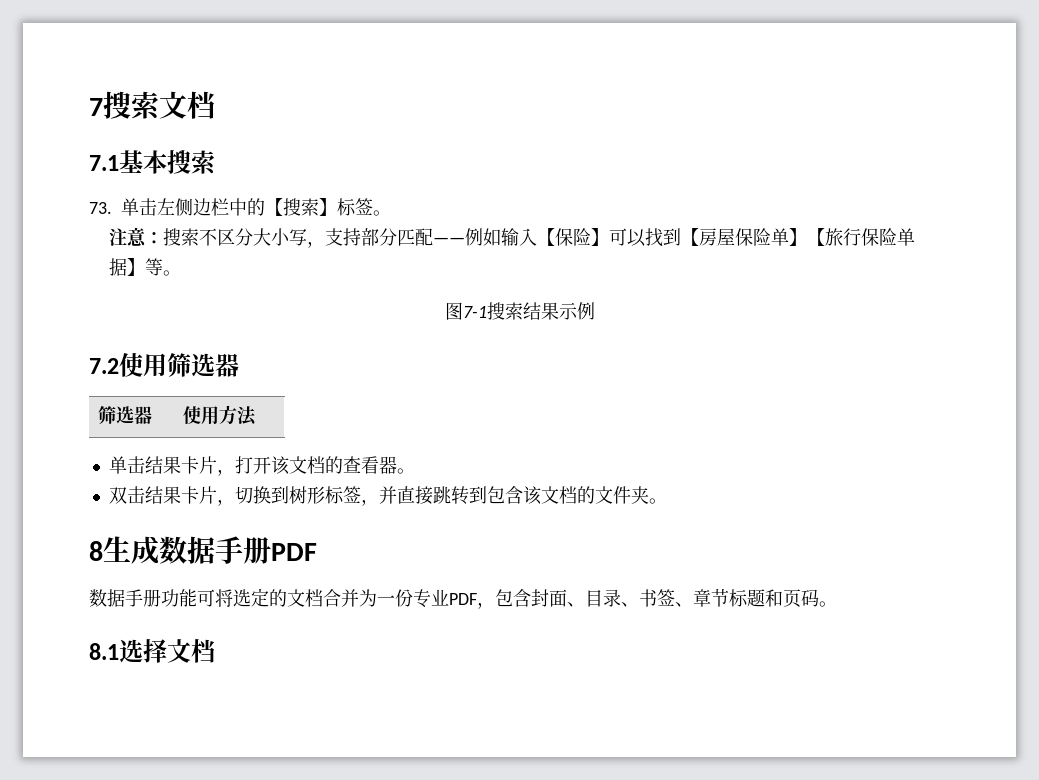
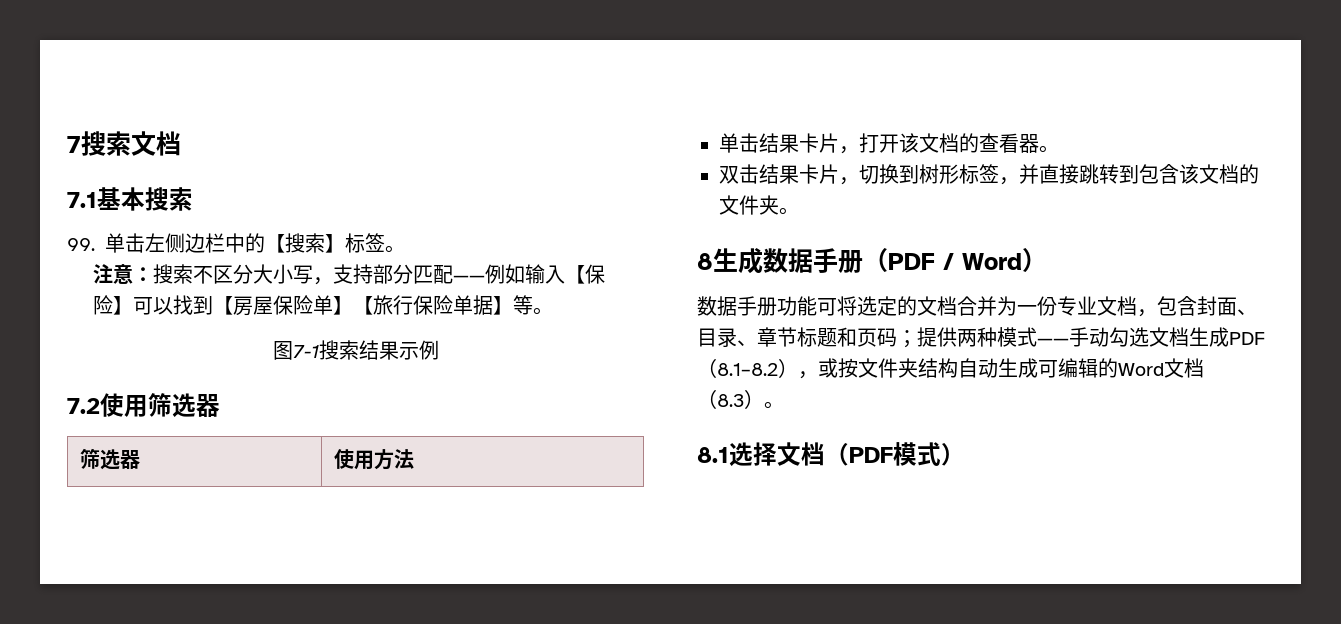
- 73.单击左侧边栏中的【搜索】标签。
+ 99.单击左侧边栏中的【搜索】标签。
- 8生成数据手册PDF
+ 8生成数据手册（PDF / Word）
- 数据手册功能可将选定的文档合并为一份专业PDF，包含封面、目录、书签、章节标题和页码。
+ 数据手册功能可将选定的文档合并为一份专业文档，包含封面、目录、章节标题和页码；提供两种模式——手动勾选文档生成PDF（8.1–8.2），或按文件夹结构自动生成可编辑的Word文档（8.3）。
- 8.1选择文档
+ 8.1选择文档（PDF模式）

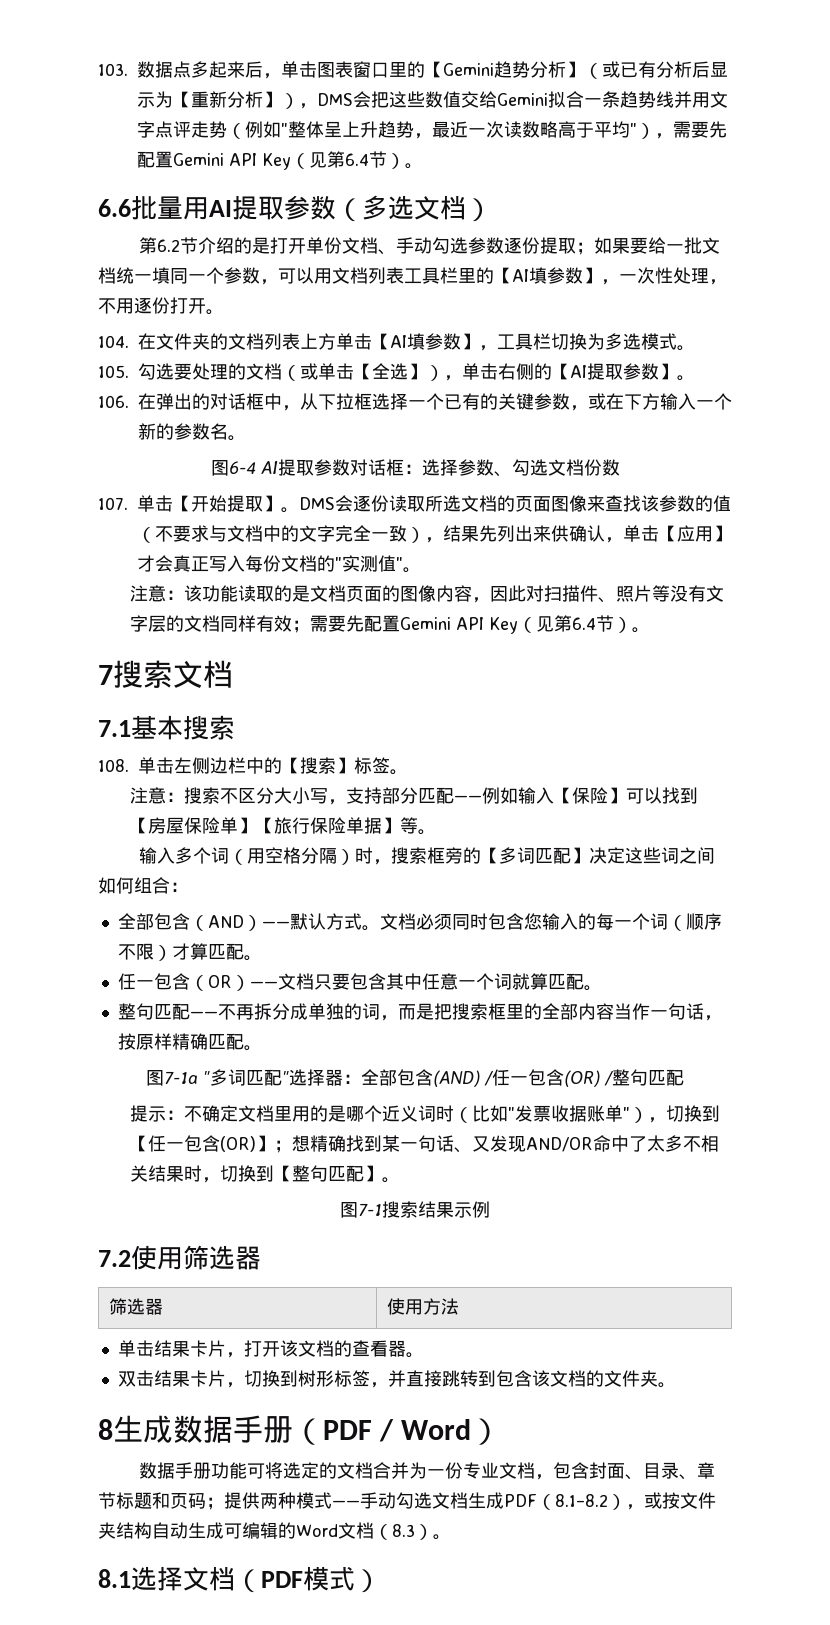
+ 103.数据点多起来后，单击图表窗口里的【Gemini趋势分析】（或已有分析后显示为【重新分析】），DMS会把这些数值交给Gemini拟合一条趋势线并用文字点评走势（例如"整体呈上升趋势，最近一次读数略高于平均"），需要先配置Gemini API Key（见第6.4节）。
+ 6.6批量用AI提取参数（多选文档）
+ 第6.2节介绍的是打开单份文档、手动勾选参数逐份提取；如果要给一批文档统一填同一个参数，可以用文档列表工具栏里的【AI填参数】，一次性处理，不用逐份打开。
+ 104.在文件夹的文档列表上方单击【AI填参数】，工具栏切换为多选模式。
+ 105.勾选要处理的文档（或单击【全选】），单击右侧的【AI提取参数】。
+ 106.在弹出的对话框中，从下拉框选择一个已有的关键参数，或在下方输入一个新的参数名。
+ 图6-4 AI提取参数对话框：选择参数、勾选文档份数
+ 107.单击【开始提取】。DMS会逐份读取所选文档的页面图像来查找该参数的值（不要求与文档中的文字完全一致），结果先列出来供确认，单击【应用】才会真正写入每份文档的"实测值"。
+ 注意：该功能读取的是文档页面的图像内容，因此对扫描件、照片等没有文字层的文档同样有效；需要先配置Gemini API Key（见第6.4节）。
- 99.单击左侧边栏中的【搜索】标签。
+ 108.单击左侧边栏中的【搜索】标签。
+ 输入多个词（用空格分隔）时，搜索框旁的【多词匹配】决定这些词之间如何组合：
+ 全部包含（AND）——默认方式。文档必须同时包含您输入的每一个词（顺序不限）才算匹配。
+ 任一包含（OR）——文档只要包含其中任意一个词就算匹配。
+ 整句匹配——不再拆分成单独的词，而是把搜索框里的全部内容当作一句话，按原样精确匹配。
+ 图7-1a "多词匹配"选择器：全部包含(AND) /任一包含(OR) /整句匹配
+ 提示：不确定文档里用的是哪个近义词时（比如"发票收据账单"），切换到【任一包含(OR)】；想精确找到某一句话、又发现AND/OR命中了太多不相关结果时，切换到【整句匹配】。

